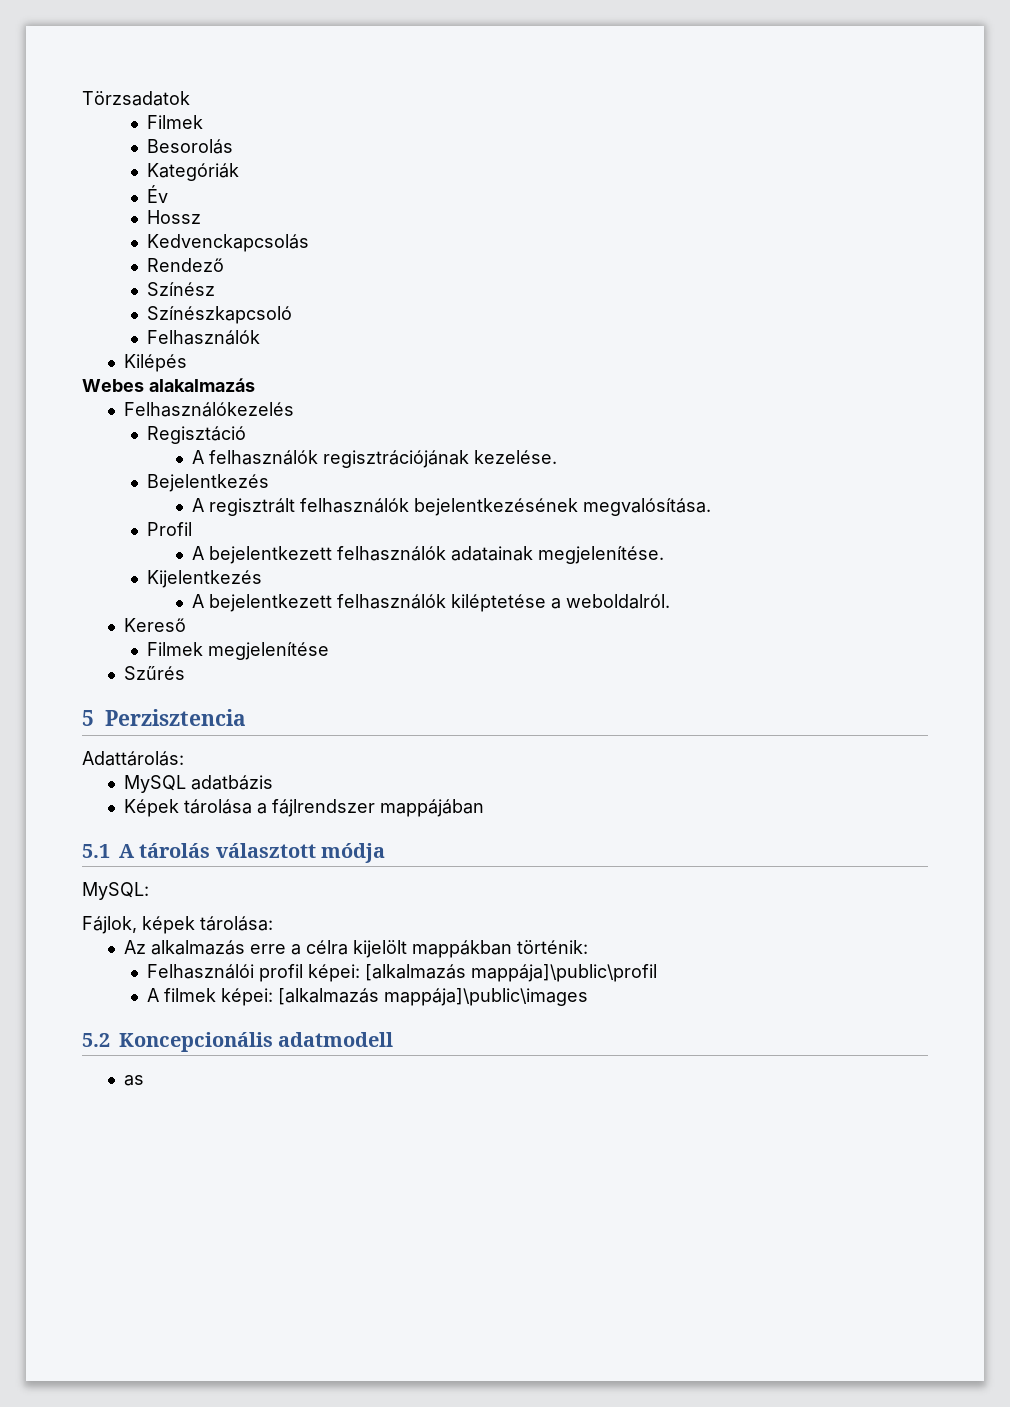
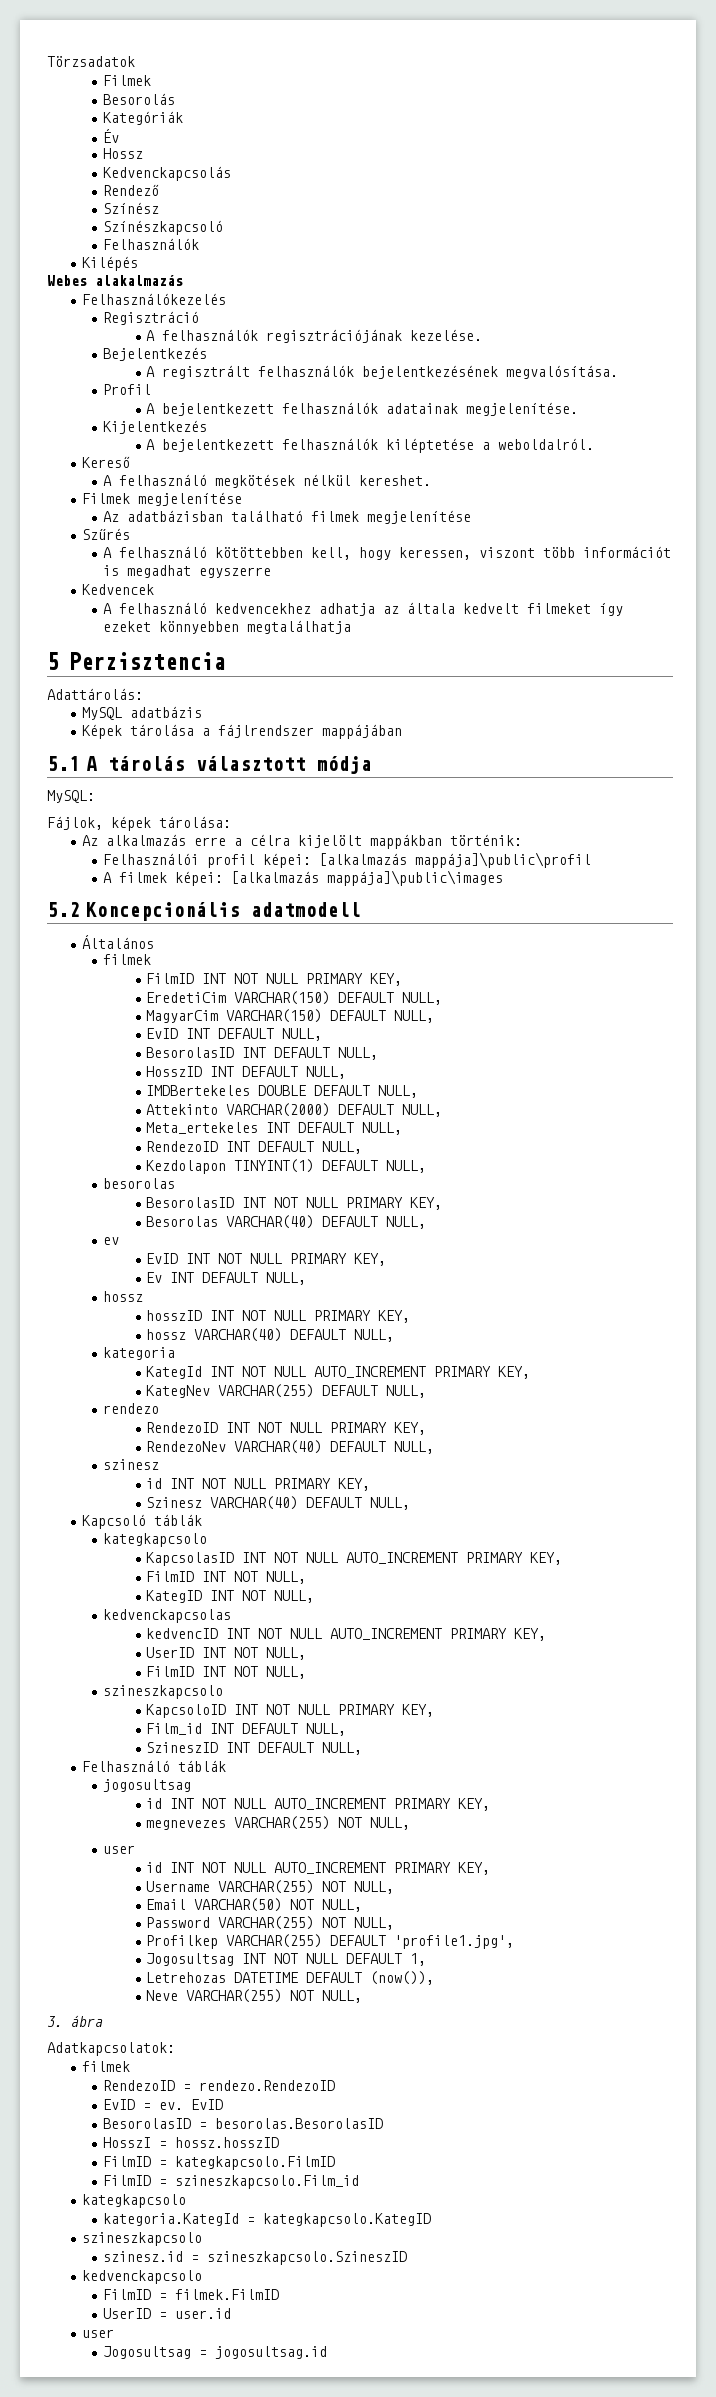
- Regisztáció
+ Regisztráció
+ A felhasználó megkötések nélkül kereshet.
  Filmek megjelenítése
+ Az adatbázisban található filmek megjelenítése
  Szűrés
+ A felhasználó kötöttebben kell, hogy keressen, viszont több információt is megadhat egyszerre
+ Kedvencek
+ A felhasználó kedvencekhez adhatja az általa kedvelt filmeket így ezeket könnyebben megtalálhatja
- as
+ Általános
+ filmek
+ FilmID INT NOT NULL PRIMARY KEY,
+ EredetiCim VARCHAR(150) DEFAULT NULL,
+ MagyarCim VARCHAR(150) DEFAULT NULL,
+ EvID INT DEFAULT NULL,
+ BesorolasID INT DEFAULT NULL,
+ HosszID INT DEFAULT NULL,
+ IMDBertekeles DOUBLE DEFAULT NULL,
+ Attekinto VARCHAR(2000) DEFAULT NULL,
+ Meta_ertekeles INT DEFAULT NULL,
+ RendezoID INT DEFAULT NULL,
+ Kezdolapon TINYINT(1) DEFAULT NULL,
+ besorolas
+ BesorolasID INT NOT NULL PRIMARY KEY,
+ Besorolas VARCHAR(40) DEFAULT NULL,
+ ev
+ EvID INT NOT NULL PRIMARY KEY,
+ Ev INT DEFAULT NULL,
+ hossz
+ hosszID INT NOT NULL PRIMARY KEY,
+ hossz VARCHAR(40) DEFAULT NULL,
+ kategoria
+ KategId INT NOT NULL AUTO_INCREMENT PRIMARY KEY,
+ KategNev VARCHAR(255) DEFAULT NULL,
+ rendezo
+ RendezoID INT NOT NULL PRIMARY KEY,
+ RendezoNev VARCHAR(40) DEFAULT NULL,
+ szinesz
+ id INT NOT NULL PRIMARY KEY,
+ Szinesz VARCHAR(40) DEFAULT NULL,
+ Kapcsoló táblák
+ kategkapcsolo
+ KapcsolasID INT NOT NULL AUTO_INCREMENT PRIMARY KEY,
+ FilmID INT NOT NULL,
+ KategID INT NOT NULL,
+ kedvenckapcsolas
+ kedvencID INT NOT NULL AUTO_INCREMENT PRIMARY KEY,
+ UserID INT NOT NULL,
+ FilmID INT NOT NULL,
+ szineszkapcsolo
+ KapcsoloID INT NOT NULL PRIMARY KEY,
+ Film_id INT DEFAULT NULL,
+ SzineszID INT DEFAULT NULL,
+ Felhasználó táblák
+ jogosultsag
+ id INT NOT NULL AUTO_INCREMENT PRIMARY KEY,
+ megnevezes VARCHAR(255) NOT NULL,
+ user
+ id INT NOT NULL AUTO_INCREMENT PRIMARY KEY,
+ Username VARCHAR(255) NOT NULL,
+ Email VARCHAR(50) NOT NULL,
+ Password VARCHAR(255) NOT NULL,
+ Profilkep VARCHAR(255) DEFAULT 'profile1.jpg',
+ Jogosultsag INT NOT NULL DEFAULT 1,
+ Letrehozas DATETIME DEFAULT (now()),
+ Neve VARCHAR(255) NOT NULL,
+ 3. ábra
+ Adatkapcsolatok:
+ filmek
+ RendezoID = rendezo.RendezoID
+ EvID = ev. EvID
+ BesorolasID = besorolas.BesorolasID
+ HosszI = hossz.hosszID
+ FilmID = kategkapcsolo.FilmID
+ FilmID = szineszkapcsolo.Film_id
+ kategkapcsolo
+ kategoria.KategId = kategkapcsolo.KategID
+ szineszkapcsolo
+ szinesz.id = szineszkapcsolo.SzineszID
+ kedvenckapcsolo
+ FilmID = filmek.FilmID
+ UserID = user.id
+ user
+ Jogosultsag = jogosultsag.id

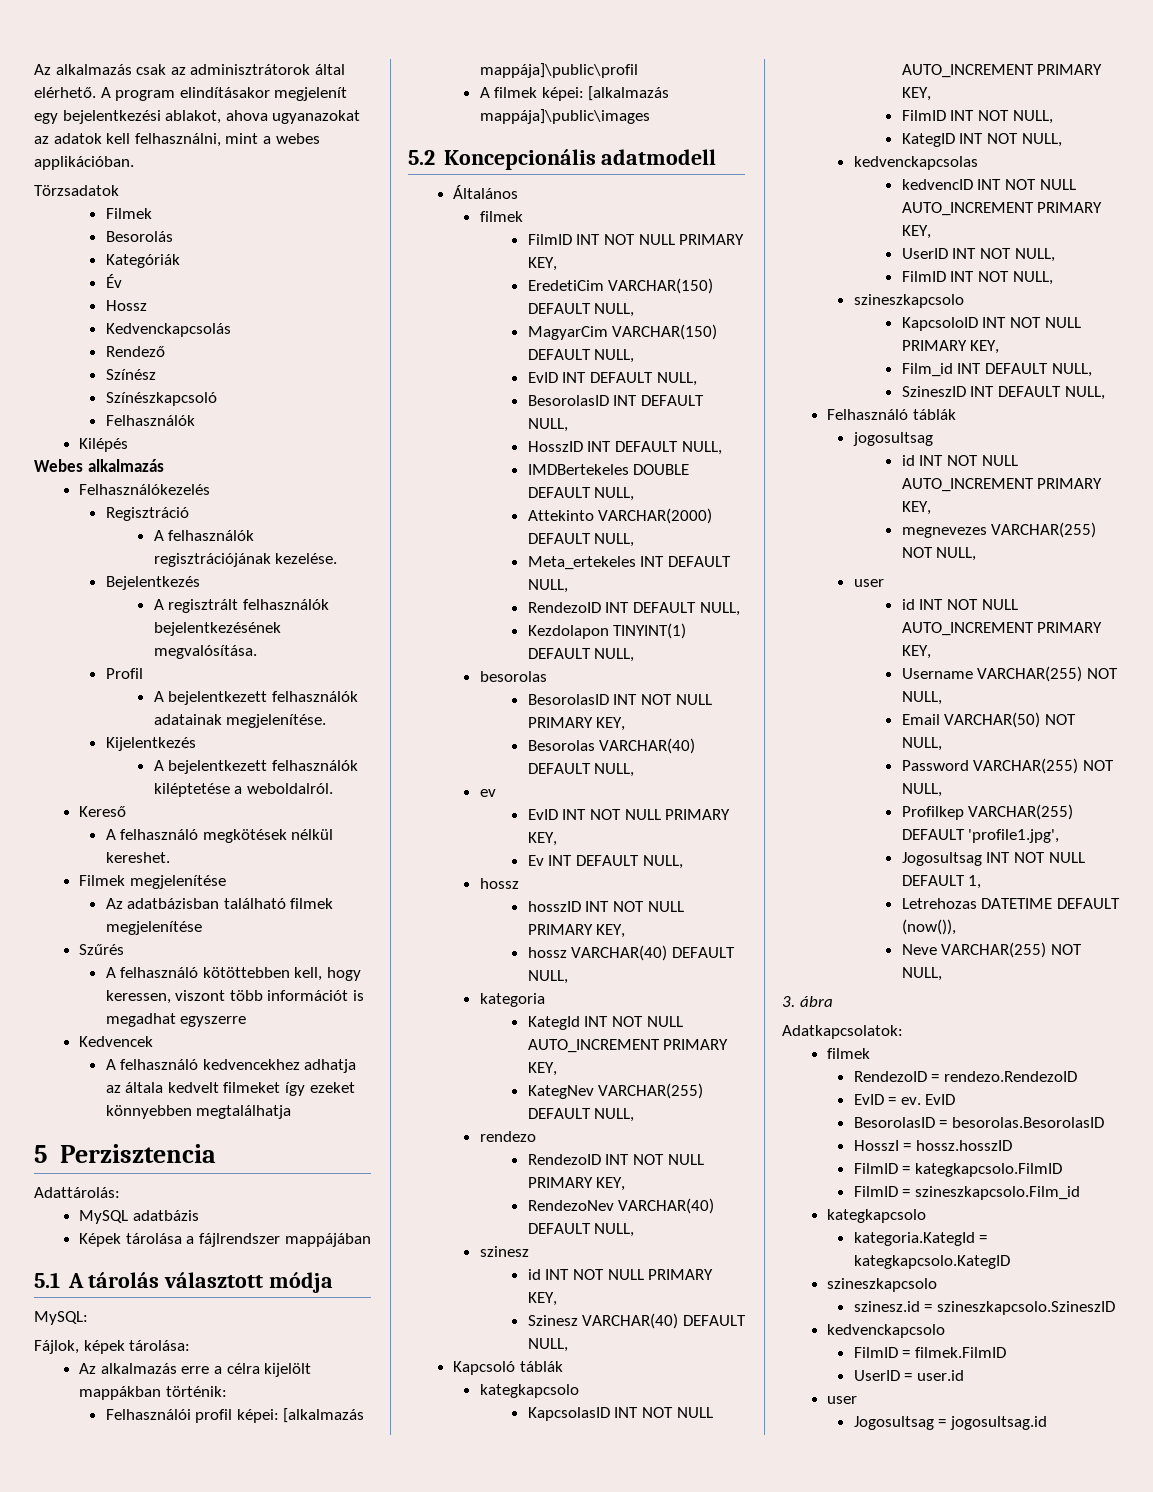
+ Az alkalmazás csak az adminisztrátorok által elérhető. A program elindításakor megjelenít egy bejelentkezési ablakot, ahova ugyanazokat az adatok kell felhasználni, mint a webes applikációban.
- Webes alakalmazás
+ Webes alkalmazás

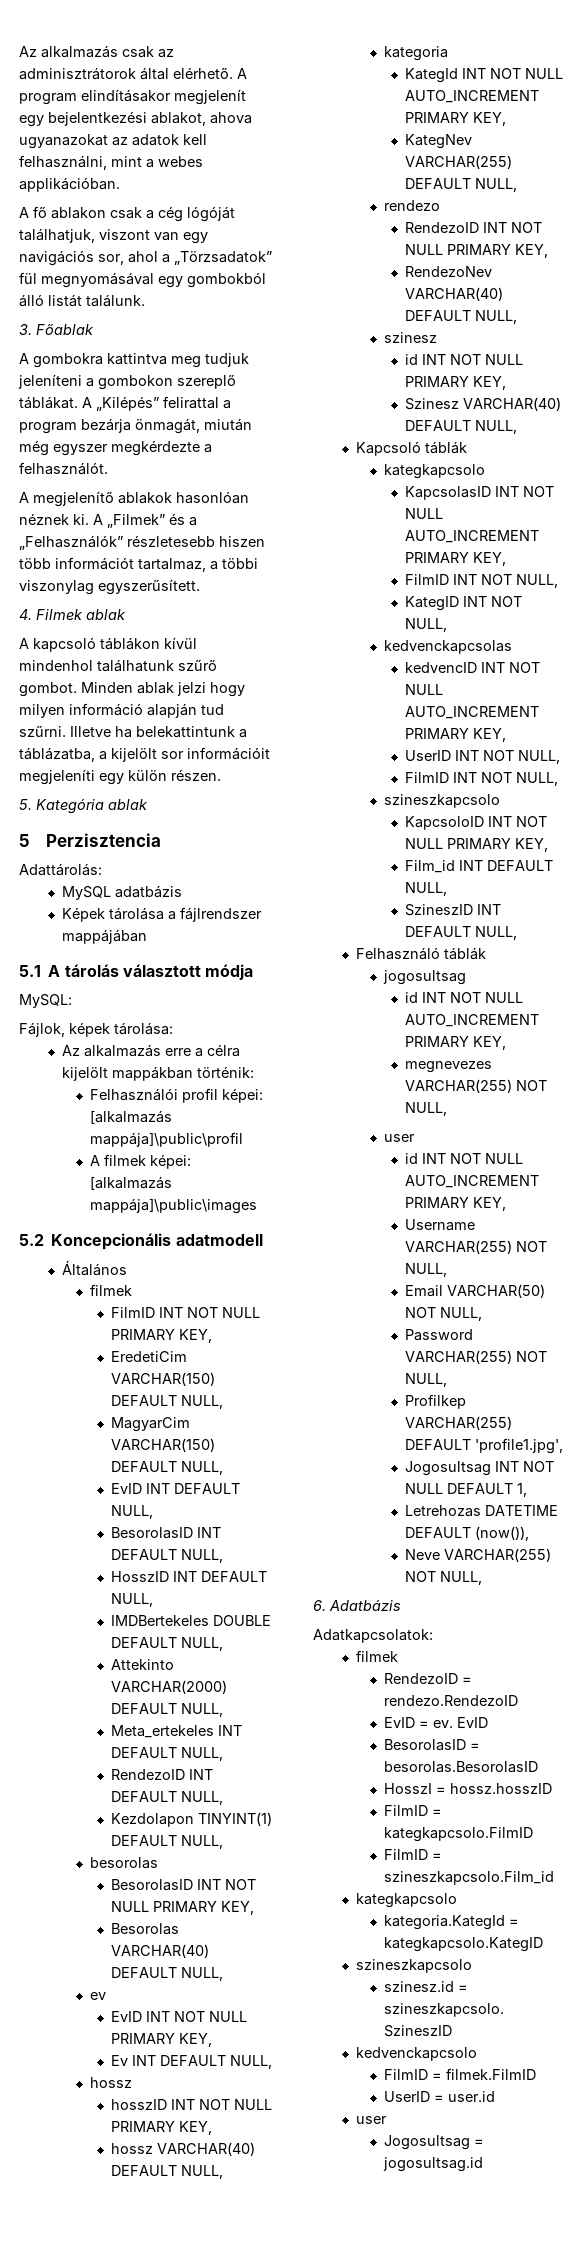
- Törzsadatok
- Filmek
- Besorolás
- Kategóriák
- Év
- Hossz
- Kedvenckapcsolás
- Rendező
- Színész
- Színészkapcsoló
- Felhasználók
- Kilépés
- Webes alkalmazás
- Felhasználókezelés
- Regisztráció
- A felhasználók regisztrációjának kezelése.
- Bejelentkezés
- A regisztrált felhasználók bejelentkezésének megvalósítása.
- Profil
- A bejelentkezett felhasználók adatainak megjelenítése.
- Kijelentkezés
- A bejelentkezett felhasználók kiléptetése a weboldalról.
- Kereső
- A felhasználó megkötések nélkül kereshet.
- Filmek megjelenítése
- Az adatbázisban található filmek megjelenítése
- Szűrés
- A felhasználó kötöttebben kell, hogy keressen, viszont több információt is megadhat egyszerre
- Kedvencek
- A felhasználó kedvencekhez adhatja az általa kedvelt filmeket így ezeket könnyebben megtalálhatja
+ A fő ablakon csak a cég lógóját találhatjuk, viszont van egy navigációs sor, ahol a „Törzsadatok” fül megnyomásával egy gombokból álló listát találunk.
+ 3. Főablak
+ A gombokra kattintva meg tudjuk jeleníteni a gombokon szereplő táblákat. A „Kilépés” felirattal a program bezárja önmagát, miután még egyszer megkérdezte a felhasználót.
+ A megjelenítő ablakok hasonlóan néznek ki. A „Filmek” és a „Felhasználók” részletesebb hiszen több információt tartalmaz, a többi viszonylag egyszerűsített.
+ 4. Filmek ablak
+ A kapcsoló táblákon kívül mindenhol találhatunk szűrő gombot. Minden ablak jelzi hogy milyen információ alapján tud szűrni. Illetve ha belekattintunk a táblázatba, a kijelölt sor információit megjeleníti egy külön részen.
+ 5. Kategória ablak
- 3. ábra
+ 6. Adatbázis

